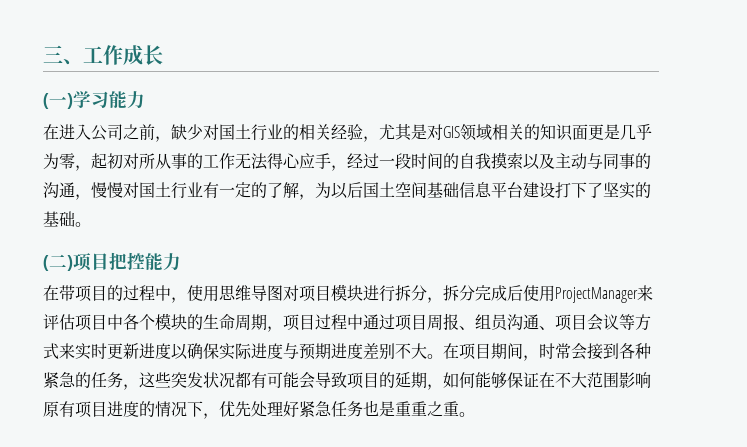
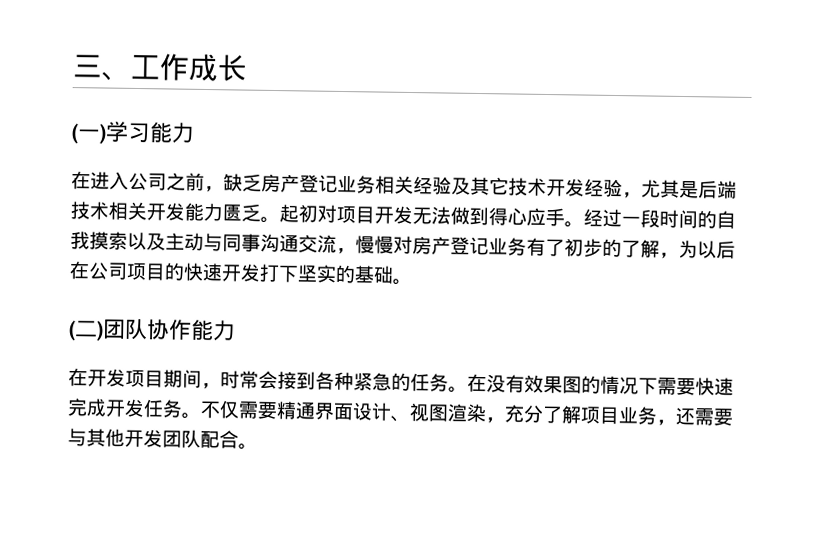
- 在进入公司之前，缺少对国土行业的相关经验，尤其是对GIS领域相关的知识面更是几乎为零，起初对所从事的工作无法得心应手，经过一段时间的自我摸索以及主动与同事的沟通，慢慢对国土行业有一定的了解，为以后国土空间基础信息平台建设打下了坚实的基础。
+ 在进入公司之前，缺乏房产登记业务相关经验及其它技术开发经验，尤其是后端技术相关开发能力匮乏。起初对项目开发无法做到得心应手。经过一段时间的自我摸索以及主动与同事沟通交流，慢慢对房产登记业务有了初步的了解，为以后在公司项目的快速开发打下坚实的基础。
- (二)项目把控能力
- 在带项目的过程中，使用思维导图对项目模块进行拆分，拆分完成后使用ProjectManager来评估项目中各个模块的生命周期，项目过程中通过项目周报、组员沟通、项目会议等方式来实时更新进度以确保实际进度与预期进度差别不大。在项目期间，时常会接到各种紧急的任务，这些突发状况都有可能会导致项目的延期，如何能够保证在不大范围影响原有项目进度的情况下，优先处理好紧急任务也是重重之重。
+ (二)团队协作能力
+ 在开发项目期间，时常会接到各种紧急的任务。在没有效果图的情况下需要快速完成开发任务。不仅需要精通界面设计、视图渲染，充分了解项目业务，还需要与其他开发团队配合。

